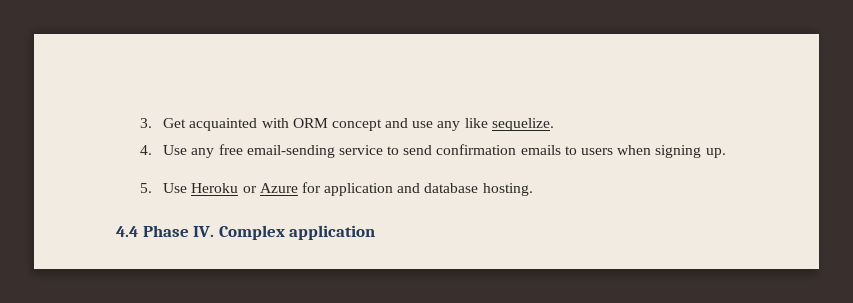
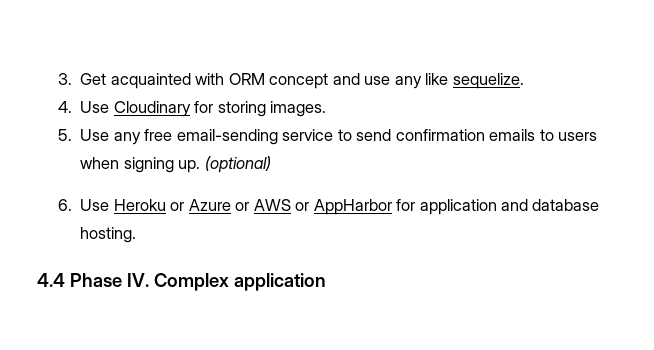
- 4. Use any free email-sending service to send confirmation emails to users when signing up.
- 5. Use Heroku or Azure for application and database hosting.
+ 4. Use Cloudinary for storing images.
+ 5. Use any free email-sending service to send confirmation emails to users when signing up. (optional)
+ 6. Use Heroku or Azure or AWS or AppHarbor for application and database hosting.

